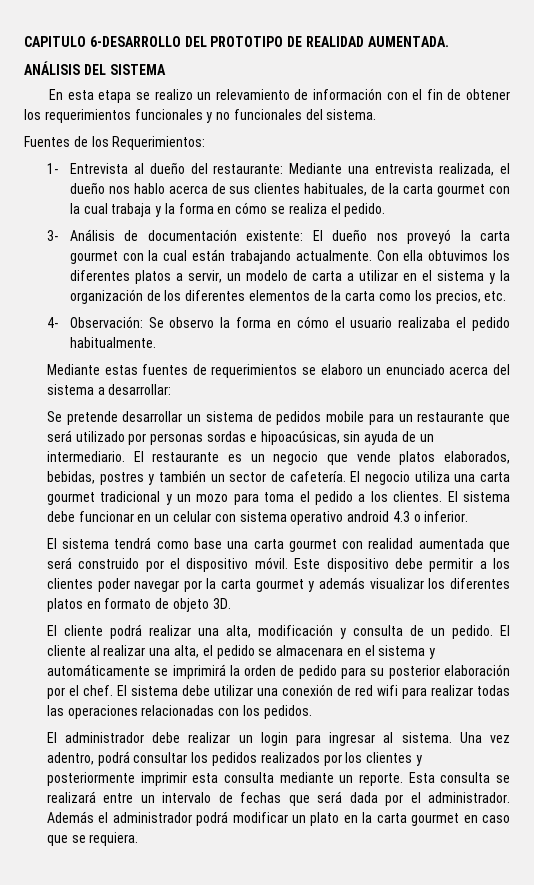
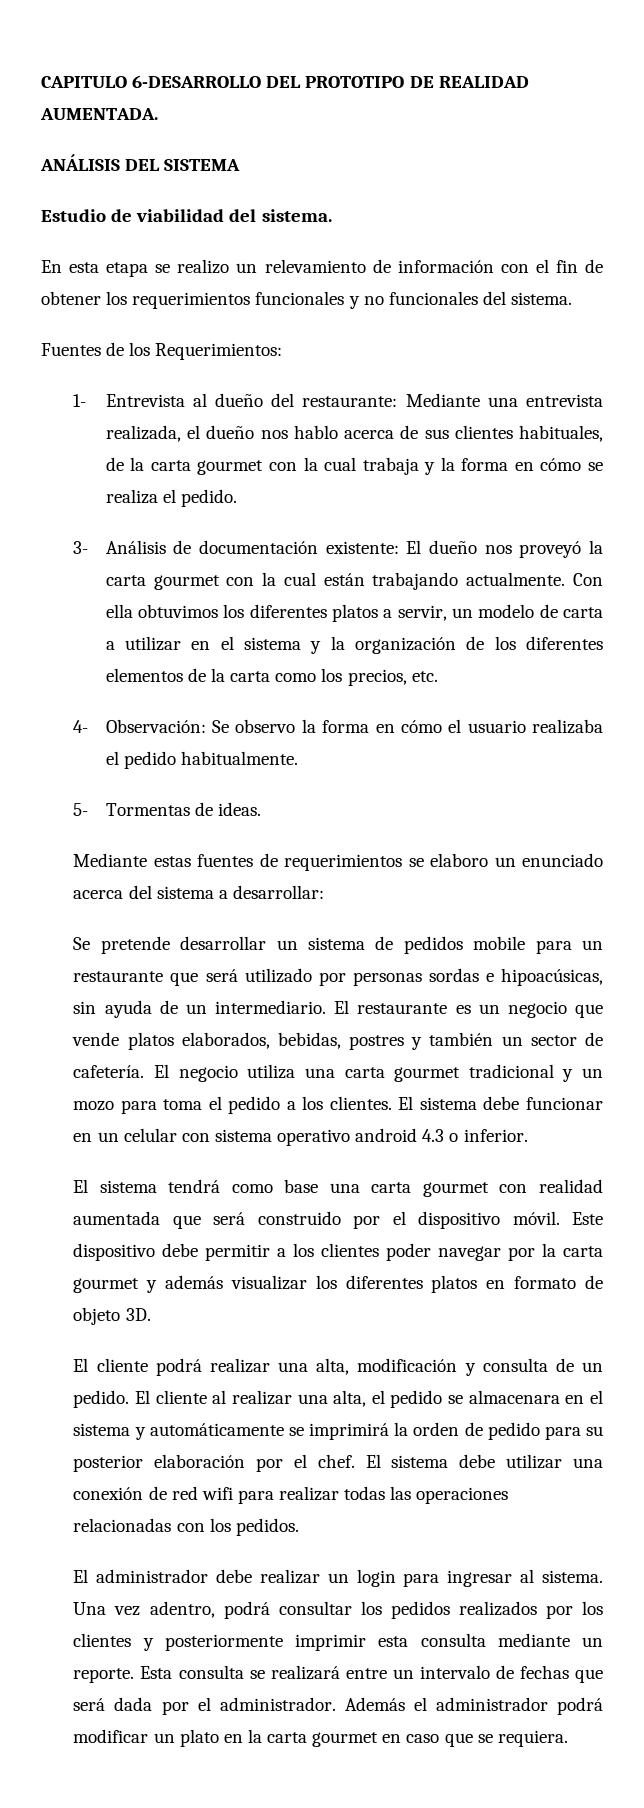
+ Estudio de viabilidad del sistema.
+ 5- Tormentas de ideas.

